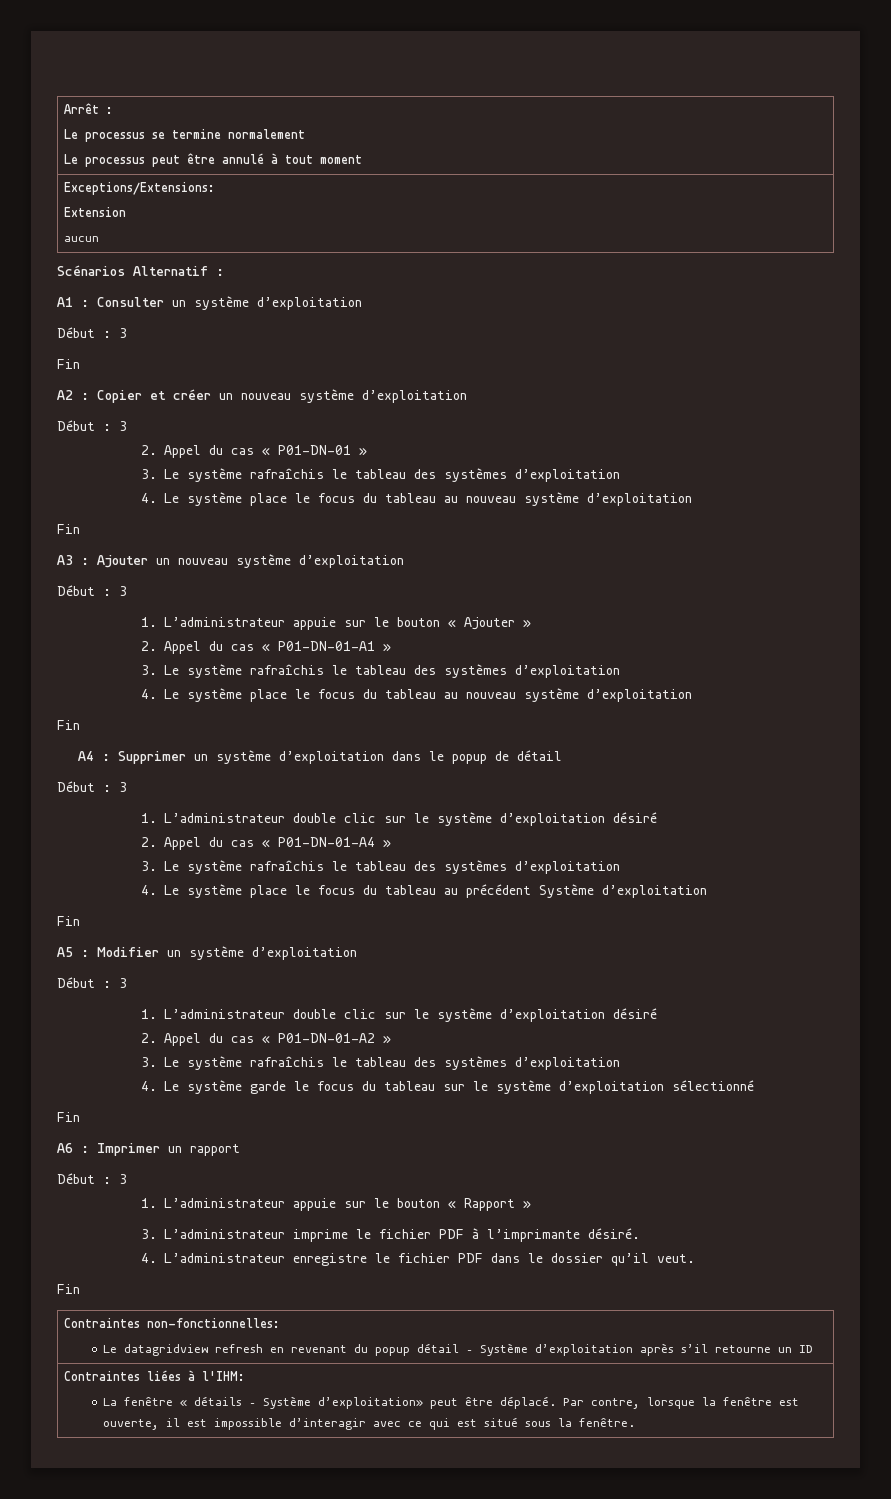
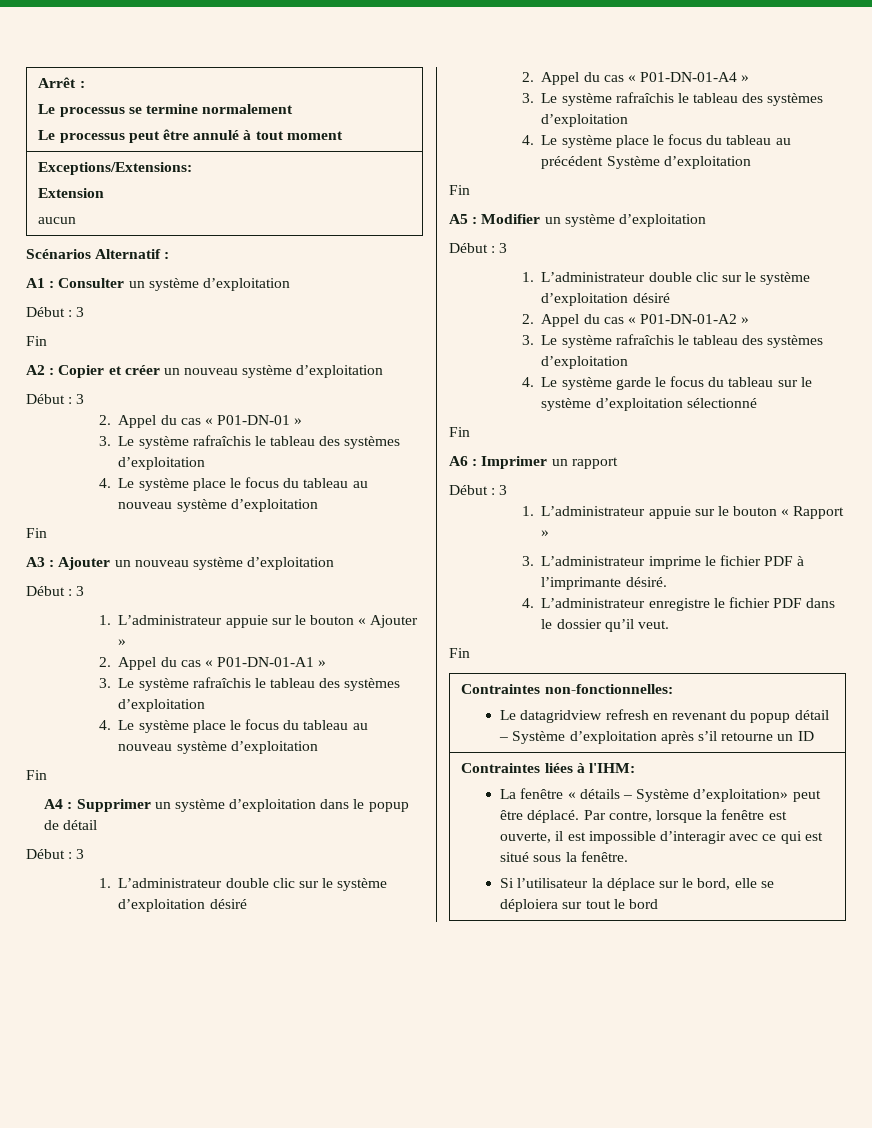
+ Si l’utilisateur la déplace sur le bord, elle se déploiera sur tout le bord

